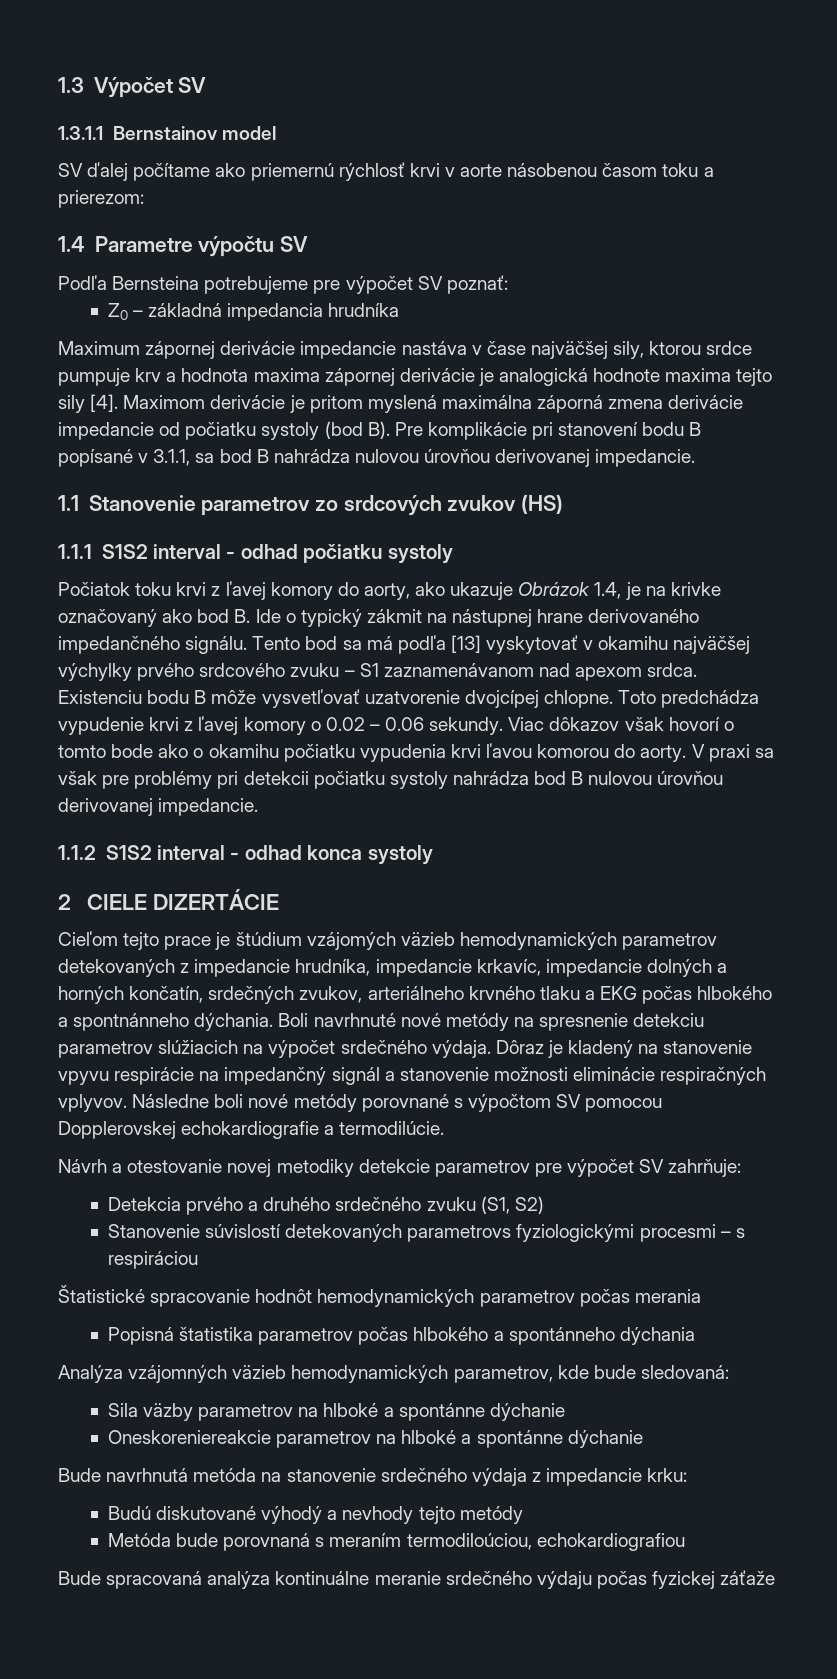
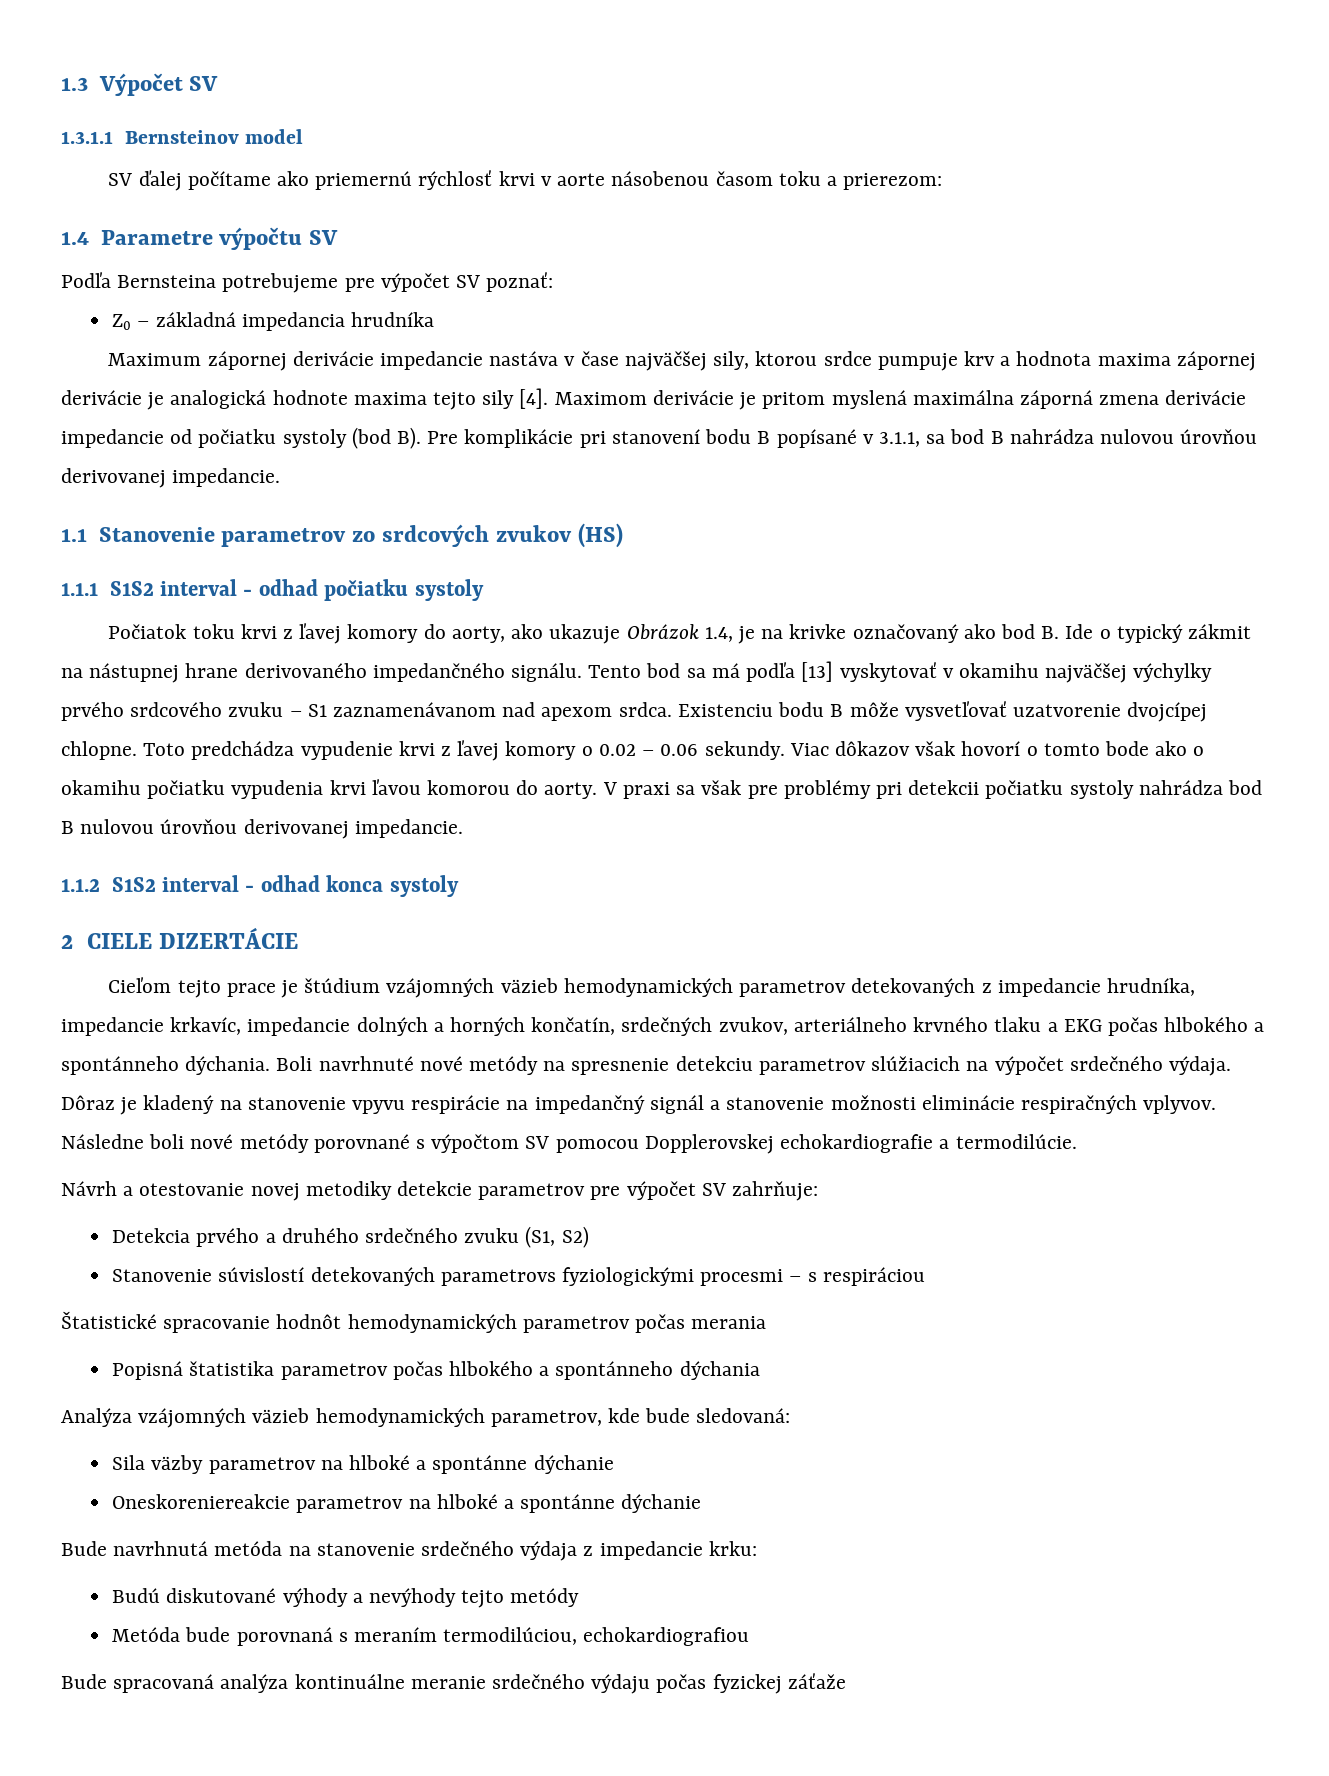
- 1.3.1.1 Bernstainov model
+ 1.3.1.1 Bernsteinov model
- Cieľom tejto prace je štúdium vzájomých väzieb hemodynamických parametrov detekovaných z impedancie hrudníka, impedancie krkavíc, impedancie dolných a horných končatín, srdečných zvukov, arteriálneho krvného tlaku a EKG počas hlbokého a spontnánneho dýchania.
+ Cieľom tejto prace je štúdium vzájomných väzieb hemodynamických parametrov detekovaných z impedancie hrudníka, impedancie krkavíc, impedancie dolných a horných končatín, srdečných zvukov, arteriálneho krvného tlaku a EKG počas hlbokého a spontánneho dýchania.
- Budú diskutované výhodý a nevhody tejto metódy
+ Budú diskutované výhody a nevýhody tejto metódy
- Metóda bude porovnaná s meraním termodiloúciou, echokardiografiou
+ Metóda bude porovnaná s meraním termodilúciou, echokardiografiou

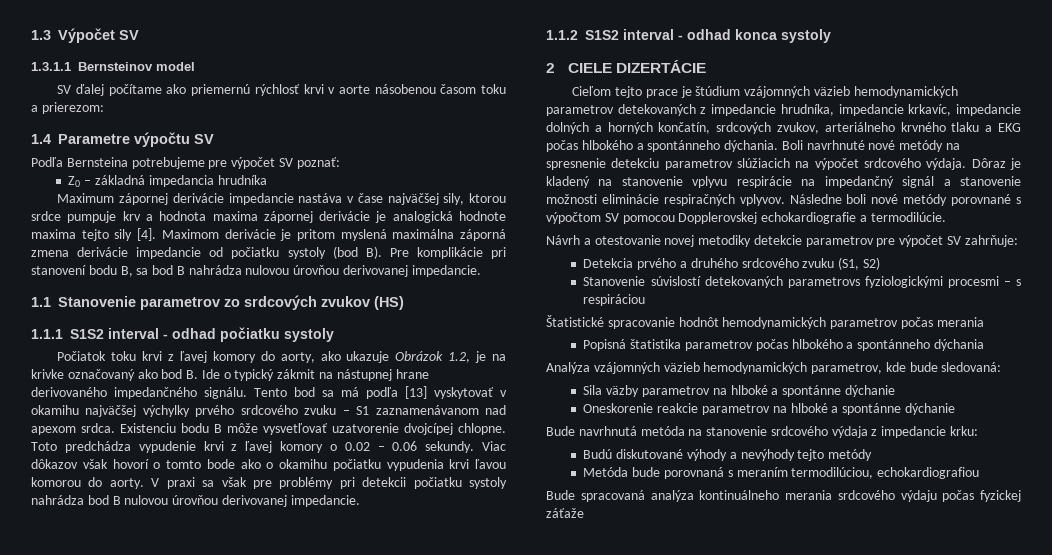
- Maximom derivácie je pritom myslená maximálna záporná zmena derivácie impedancie od počiatku systoly (bod B). Pre komplikácie pri stanovení bodu B popísané v 3.1.1, sa bod B nahrádza nulovou úrovňou derivovanej impedancie.
+ Maximom derivácie je pritom myslená maximálna záporná zmena derivácie impedancie od počiatku systoly (bod B). Pre komplikácie pri stanovení bodu B, sa bod B nahrádza nulovou úrovňou derivovanej impedancie.
- Počiatok toku krvi z ľavej komory do aorty, ako ukazuje Obrázok 1.4, je na krivke označovaný ako bod B. Ide o typický zákmit na nástupnej hrane derivovaného impedančného signálu.
+ Počiatok toku krvi z ľavej komory do aorty, ako ukazuje Obrázok 1.2, je na krivke označovaný ako bod B. Ide o typický zákmit na nástupnej hrane derivovaného impedančného signálu.
- Cieľom tejto prace je štúdium vzájomných väzieb hemodynamických parametrov detekovaných z impedancie hrudníka, impedancie krkavíc, impedancie dolných a horných končatín, srdečných zvukov, arteriálneho krvného tlaku a EKG počas hlbokého a spontánneho dýchania.
+ Cieľom tejto prace je štúdium vzájomných väzieb hemodynamických parametrov detekovaných z impedancie hrudníka, impedancie krkavíc, impedancie dolných a horných končatín, srdcových zvukov, arteriálneho krvného tlaku a EKG počas hlbokého a spontánneho dýchania.
- Boli navrhnuté nové metódy na spresnenie detekciu parametrov slúžiacich na výpočet srdečného výdaja.
+ Boli navrhnuté nové metódy na spresnenie detekciu parametrov slúžiacich na výpočet srdcového výdaja.
- Dôraz je kladený na stanovenie vpyvu respirácie na impedančný signál a stanovenie možnosti eliminácie respiračných vplyvov.
+ Dôraz je kladený na stanovenie vplyvu respirácie na impedančný signál a stanovenie možnosti eliminácie respiračných vplyvov.
- Detekcia prvého a druhého srdečného zvuku (S1, S2)
+ Detekcia prvého a druhého srdcového zvuku (S1, S2)
- Oneskoreniereakcie parametrov na hlboké a spontánne dýchanie
+ Oneskorenie reakcie parametrov na hlboké a spontánne dýchanie
- Bude navrhnutá metóda na stanovenie srdečného výdaja z impedancie krku:
+ Bude navrhnutá metóda na stanovenie srdcového výdaja z impedancie krku:
- Bude spracovaná analýza kontinuálne meranie srdečného výdaju počas fyzickej záťaže
+ Bude spracovaná analýza kontinuálneho merania srdcového výdaju počas fyzickej záťaže

